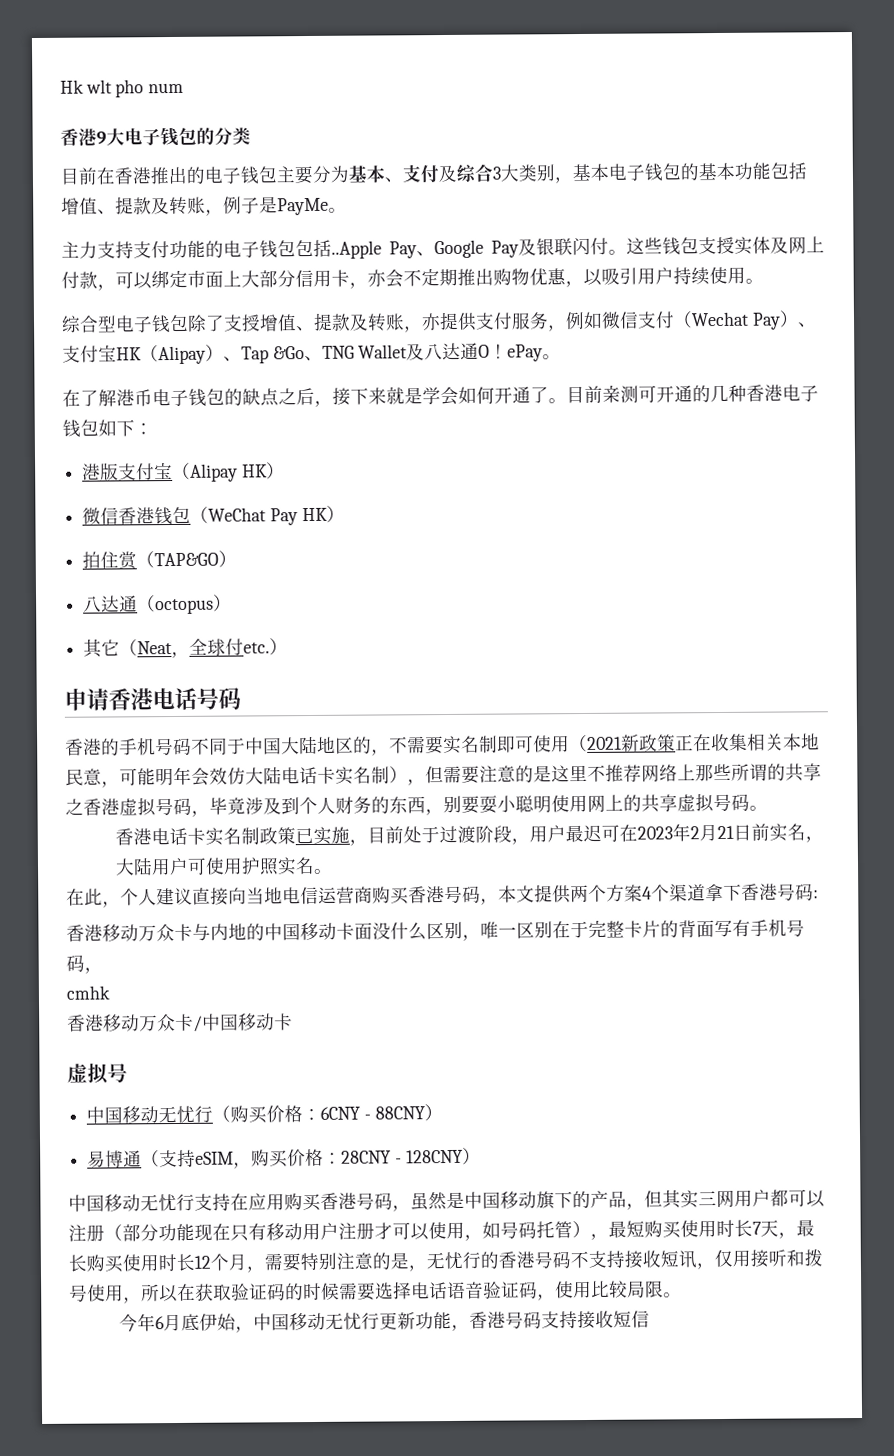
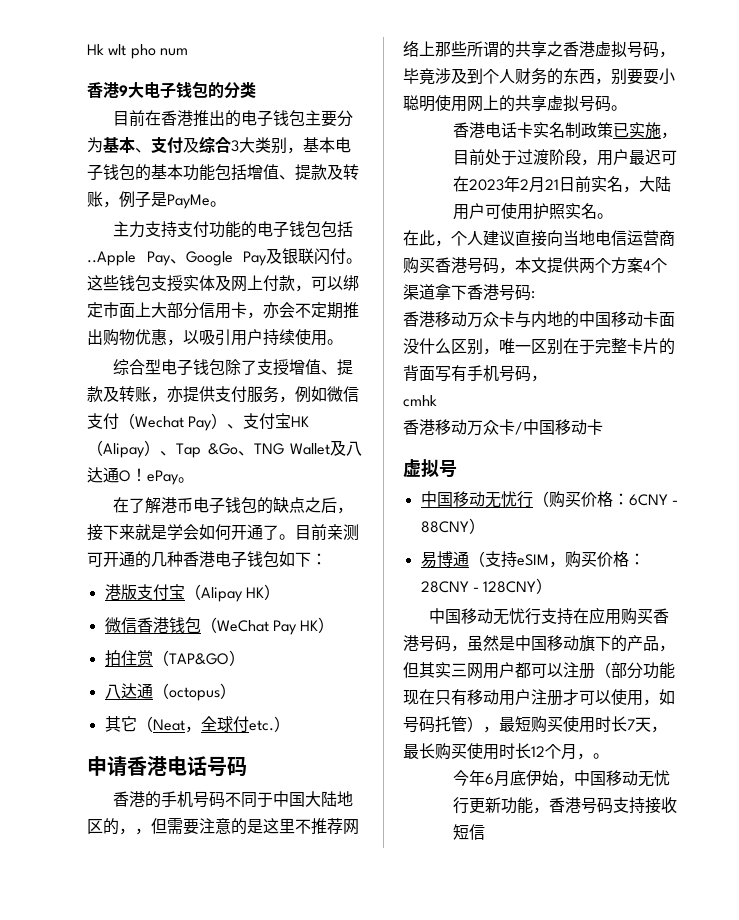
- 香港的手机号码不同于中国大陆地区的，不需要实名制即可使用（2021新政策正在收集相关本地民意，可能明年会效仿大陆电话卡实名制），但需要注意的是这里不推荐网络上那些所谓的共享之香港虚拟号码，毕竟涉及到个人财务的东西，别要耍小聪明使用网上的共享虚拟号码。
+ 香港的手机号码不同于中国大陆地区的，，但需要注意的是这里不推荐网络上那些所谓的共享之香港虚拟号码，毕竟涉及到个人财务的东西，别要耍小聪明使用网上的共享虚拟号码。
- 中国移动无忧行支持在应用购买香港号码，虽然是中国移动旗下的产品，但其实三网用户都可以注册（部分功能现在只有移动用户注册才可以使用，如号码托管），最短购买使用时长7天，最长购买使用时长12个月，需要特别注意的是，无忧行的香港号码不支持接收短讯，仅用接听和拨号使用，所以在获取验证码的时候需要选择电话语音验证码，使用比较局限。
+ 中国移动无忧行支持在应用购买香港号码，虽然是中国移动旗下的产品，但其实三网用户都可以注册（部分功能现在只有移动用户注册才可以使用，如号码托管），最短购买使用时长7天，最长购买使用时长12个月，。

